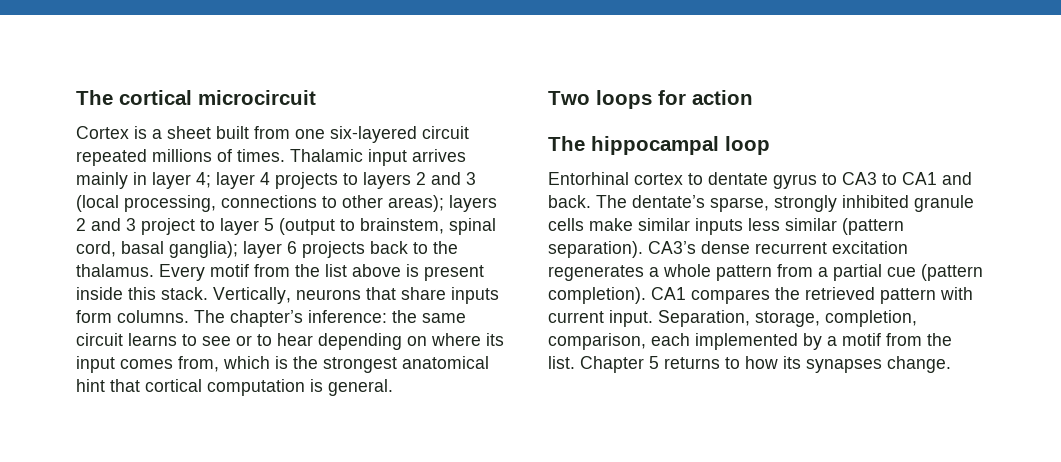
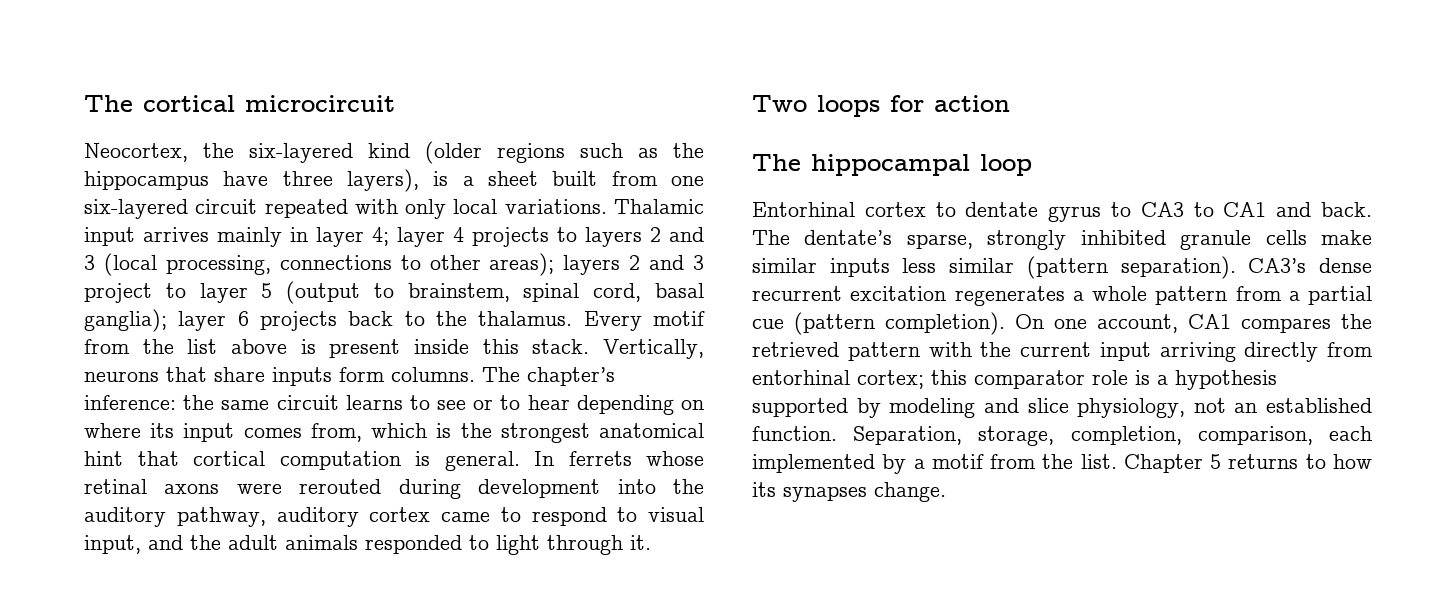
- Cortex is a sheet built from one six-layered circuit repeated millions of times.
+ Neocortex, the six-layered kind (older regions such as the hippocampus have three layers), is a sheet built from one six-layered circuit repeated with only local variations.
+ In ferrets whose retinal axons were rerouted during development into the auditory pathway, auditory cortex came to respond to visual input, and the adult animals responded to light through it.
- CA1 compares the retrieved pattern with current input.
+ On one account, CA1 compares the retrieved pattern with the current input arriving directly from entorhinal cortex; this comparator role is a hypothesis supported by modeling and slice physiology, not an established function.

